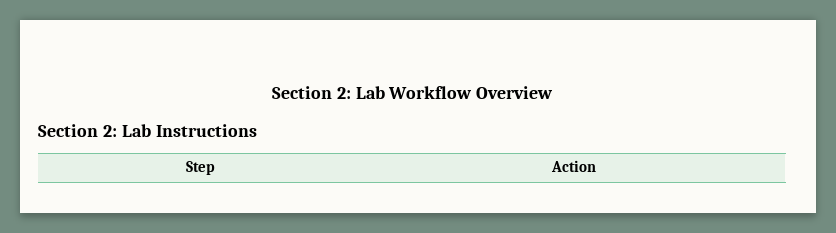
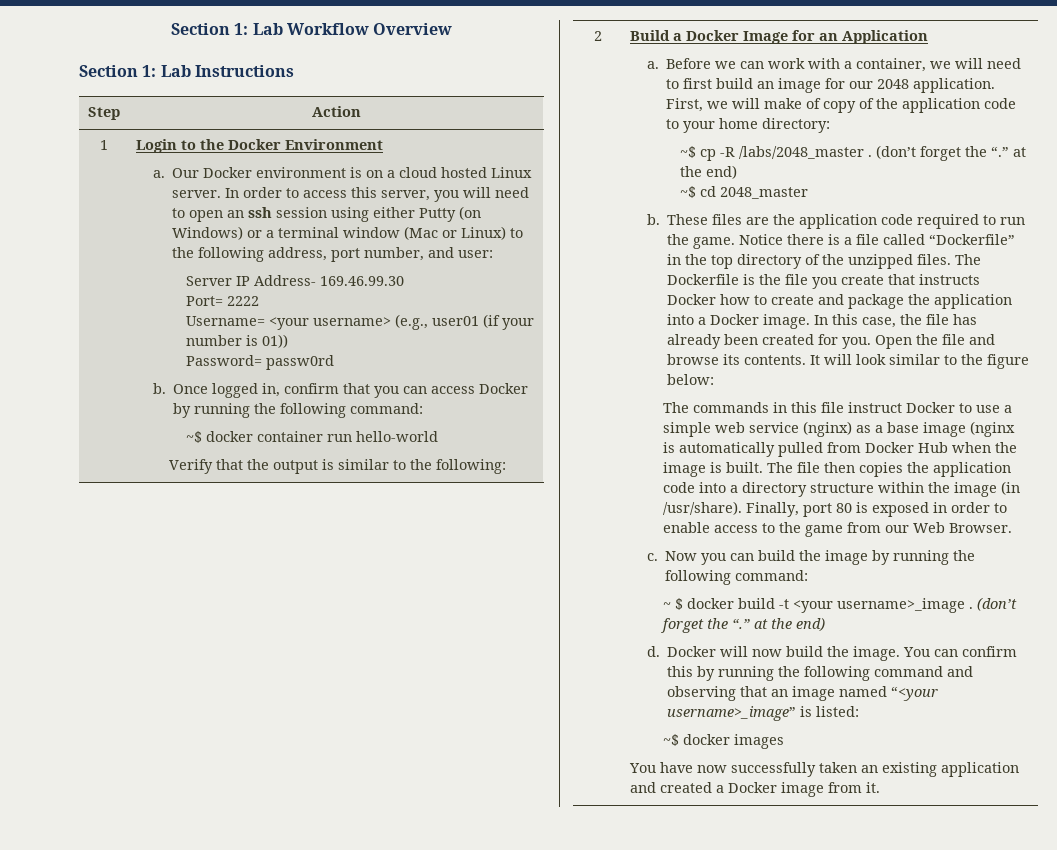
- Section 2: Lab Workflow Overview
+ Section 1: Lab Workflow Overview
- Section 2: Lab Instructions
+ Section 1: Lab Instructions
+ 1 | Login to the Docker Environment
+ a. Our Docker environment is on a cloud hosted Linux server. In order to access this server, you will need to open an ssh session using either Putty (on Windows) or a terminal window (Mac or Linux) to the following address, port number, and user:
+ Server IP Address- 169.46.99.30
+ Port= 2222
+ Username= <your username> (e.g., user01 (if your number is 01))
+ Password= passw0rd
+ b. Once logged in, confirm that you can access Docker by running the following command:
+ ~$ docker container run hello-world
+ Verify that the output is similar to the following:
+ 2 | Build a Docker Image for an Application
+ a. Before we can work with a container, we will need to first build an image for our 2048 application. First, we will make of copy of the application code to your home directory:
+ ~$ cp -R /labs/2048_master . (don’t forget the “.” at the end)
+ ~$ cd 2048_master
+ b. These files are the application code required to run the game. Notice there is a file called “Dockerfile” in the top directory of the unzipped files. The Dockerfile is the file you create that instructs Docker how to create and package the application into a Docker image. In this case, the file has already been created for you. Open the file and browse its contents. It will look similar to the figure below:
+ The commands in this file instruct Docker to use a simple web service (nginx) as a base image (nginx is automatically pulled from Docker Hub when the image is built. The file then copies the application code into a directory structure within the image (in /usr/share). Finally, port 80 is exposed in order to enable access to the game from our Web Browser.
+ c. Now you can build the image by running the following command:
+ ~ $ docker build -t <your username>_image . (don’t forget the “.” at the end)
+ d. Docker will now build the image. You can confirm this by running the following command and observing that an image named “<your username>_image” is listed:
+ ~$ docker images
+ You have now successfully taken an existing application and created a Docker image from it.

